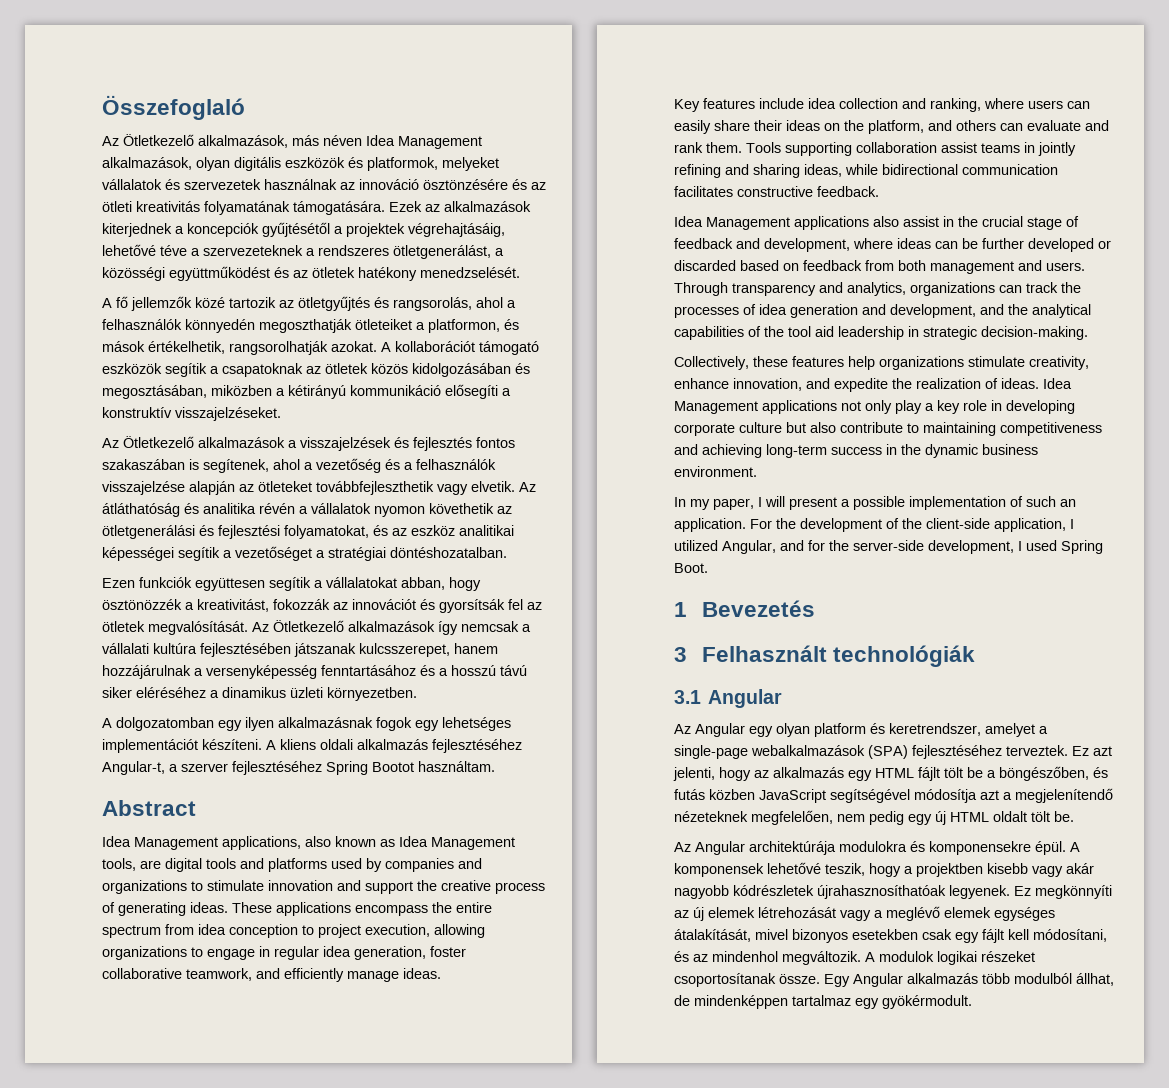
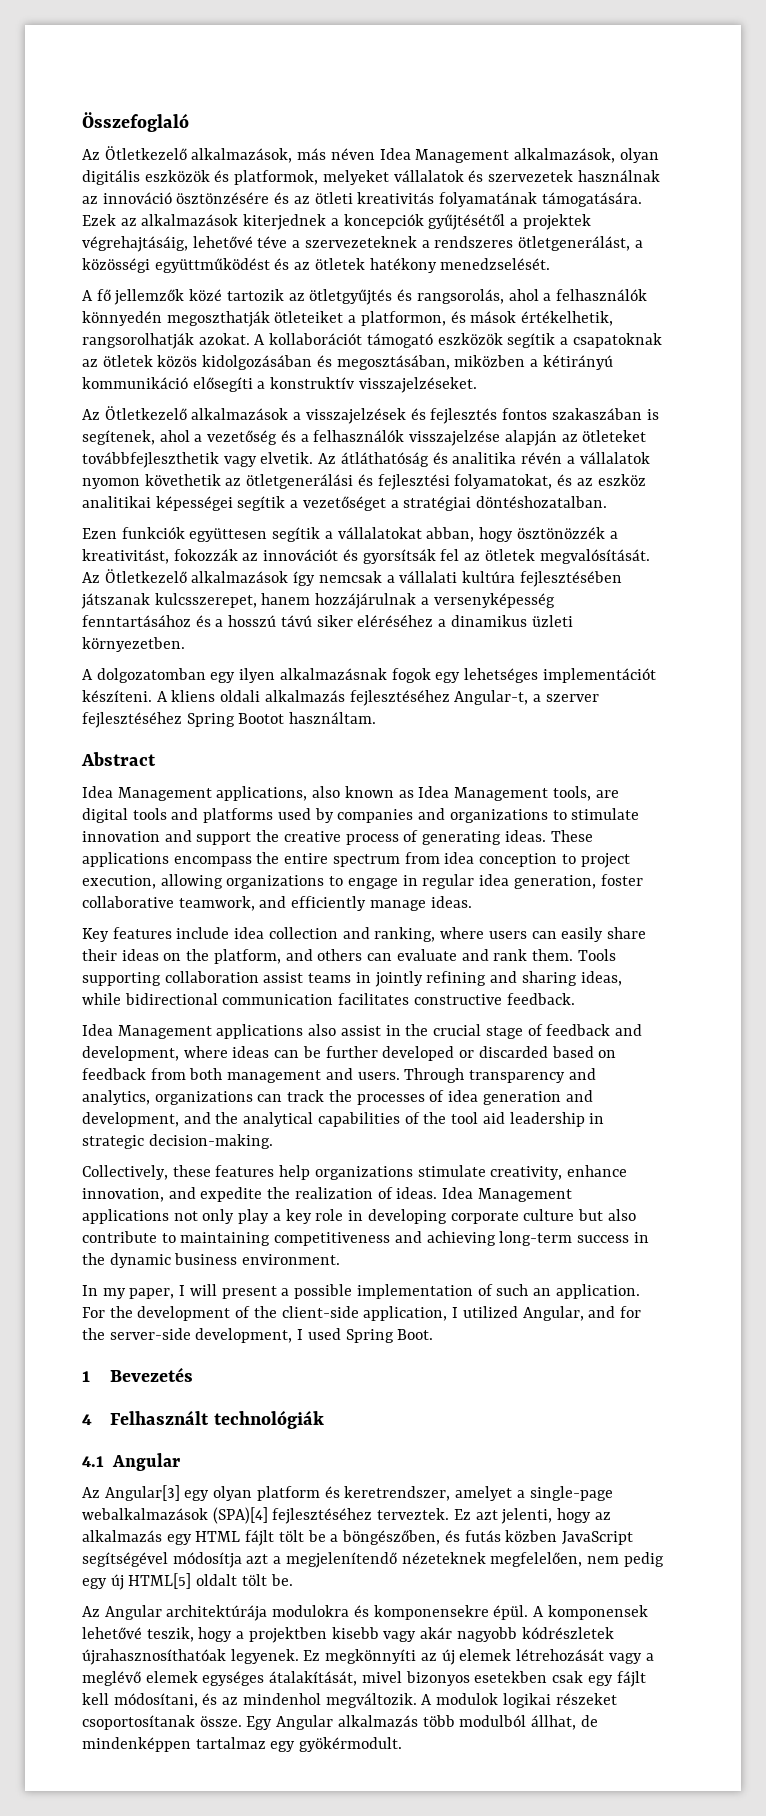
- 3 Felhasznált technológiák
+ 4 Felhasznált technológiák
- 3.1 Angular
+ 4.1 Angular
- Az Angular egy olyan platform és keretrendszer, amelyet a single-page webalkalmazások (SPA) fejlesztéséhez terveztek.
+ Az Angular[3] egy olyan platform és keretrendszer, amelyet a single-page webalkalmazások (SPA)[4] fejlesztéséhez terveztek.
- Ez azt jelenti, hogy az alkalmazás egy HTML fájlt tölt be a böngészőben, és futás közben JavaScript segítségével módosítja azt a megjelenítendő nézeteknek megfelelően, nem pedig egy új HTML oldalt tölt be.
+ Ez azt jelenti, hogy az alkalmazás egy HTML fájlt tölt be a böngészőben, és futás közben JavaScript segítségével módosítja azt a megjelenítendő nézeteknek megfelelően, nem pedig egy új HTML[5] oldalt tölt be.

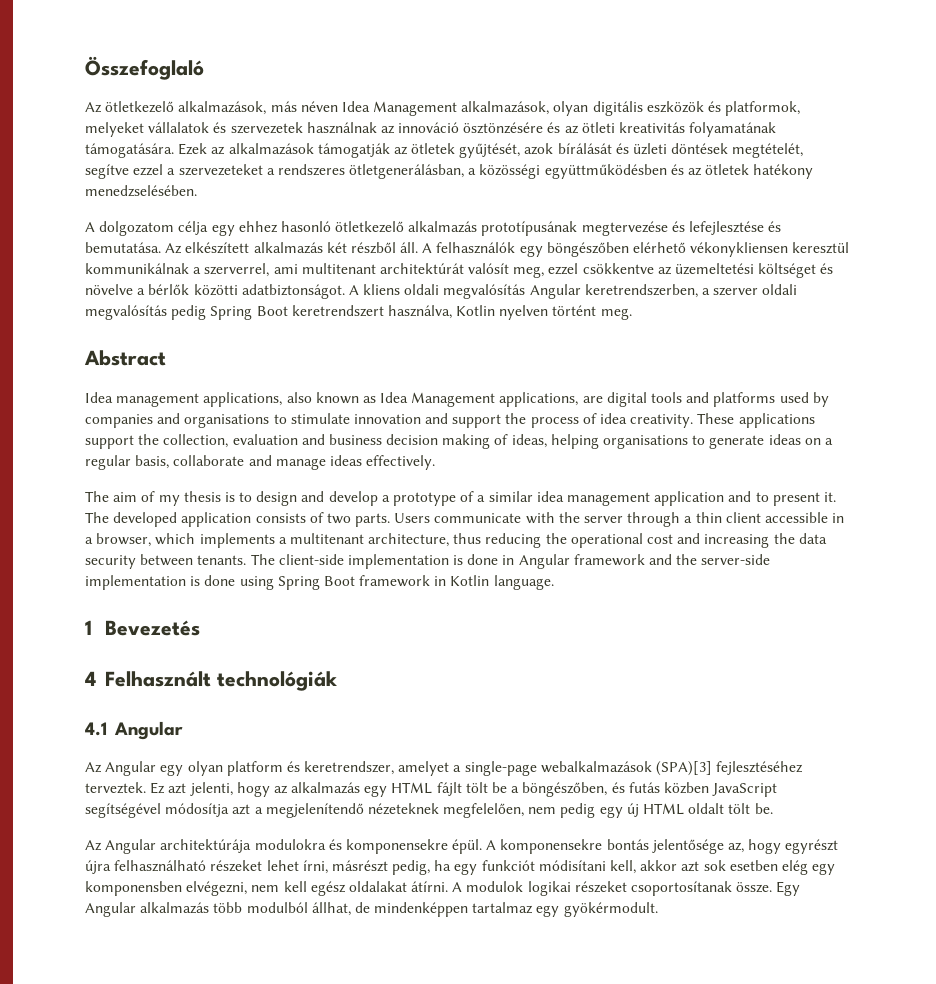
- Az Ötletkezelő alkalmazások, más néven Idea Management alkalmazások, olyan digitális eszközök és platformok, melyeket vállalatok és szervezetek használnak az innováció ösztönzésére és az ötleti kreativitás folyamatának támogatására.
+ Az ötletkezelő alkalmazások, más néven Idea Management alkalmazások, olyan digitális eszközök és platformok, melyeket vállalatok és szervezetek használnak az innováció ösztönzésére és az ötleti kreativitás folyamatának támogatására.
- Ezek az alkalmazások kiterjednek a koncepciók gyűjtésétől a projektek végrehajtásáig, lehetővé téve a szervezeteknek a rendszeres ötletgenerálást, a közösségi együttműködést és az ötletek hatékony menedzselését.
- A fő jellemzők közé tartozik az ötletgyűjtés és rangsorolás, ahol a felhasználók könnyedén megoszthatják ötleteiket a platformon, és mások értékelhetik, rangsorolhatják azokat. A kollaborációt támogató eszközök segítik a csapatoknak az ötletek közös kidolgozásában és megosztásában, miközben a kétirányú kommunikáció elősegíti a konstruktív visszajelzéseket.
- Az Ötletkezelő alkalmazások a visszajelzések és fejlesztés fontos szakaszában is segítenek, ahol a vezetőség és a felhasználók visszajelzése alapján az ötleteket továbbfejleszthetik vagy elvetik. Az átláthatóság és analitika révén a vállalatok nyomon követhetik az ötletgenerálási és fejlesztési folyamatokat, és az eszköz analitikai képességei segítik a vezetőséget a stratégiai döntéshozatalban.
- Ezen funkciók együttesen segítik a vállalatokat abban, hogy ösztönözzék a kreativitást, fokozzák az innovációt és gyorsítsák fel az ötletek megvalósítását. Az Ötletkezelő alkalmazások így nemcsak a vállalati kultúra fejlesztésében játszanak kulcsszerepet, hanem hozzájárulnak a versenyképesség fenntartásához és a hosszú távú siker eléréséhez a dinamikus üzleti környezetben.
- A dolgozatomban egy ilyen alkalmazásnak fogok egy lehetséges implementációt készíteni. A kliens oldali alkalmazás fejlesztéséhez Angular-t, a szerver fejlesztéséhez Spring Bootot használtam.
+ Ezek az alkalmazások támogatják az ötletek gyűjtését, azok bírálását és üzleti döntések megtételét, segítve ezzel a szervezeteket a rendszeres ötletgenerálásban, a közösségi együttműködésben és az ötletek hatékony menedzselésében.
+ A dolgozatom célja egy ehhez hasonló ötletkezelő alkalmazás prototípusának megtervezése és lefejlesztése és bemutatása. Az elkészített alkalmazás két részből áll. A felhasználók egy böngészőben elérhető vékonykliensen keresztül kommunikálnak a szerverrel, ami multitenant architektúrát valósít meg, ezzel csökkentve az üzemeltetési költséget és növelve a bérlők közötti adatbiztonságot. A kliens oldali megvalósítás Angular keretrendszerben, a szerver oldali megvalósítás pedig Spring Boot keretrendszert használva, Kotlin nyelven történt meg.
- Idea Management applications, also known as Idea Management tools, are digital tools and platforms used by companies and organizations to stimulate innovation and support the creative process of generating ideas. These applications encompass the entire spectrum from idea conception to project execution, allowing organizations to engage in regular idea generation, foster collaborative teamwork, and efficiently manage ideas.
- Key features include idea collection and ranking, where users can easily share their ideas on the platform, and others can evaluate and rank them. Tools supporting collaboration assist teams in jointly refining and sharing ideas, while bidirectional communication facilitates constructive feedback.
- Idea Management applications also assist in the crucial stage of feedback and development, where ideas can be further developed or discarded based on feedback from both management and users. Through transparency and analytics, organizations can track the processes of idea generation and development, and the analytical capabilities of the tool aid leadership in strategic decision-making.
- Collectively, these features help organizations stimulate creativity, enhance innovation, and expedite the realization of ideas. Idea Management applications not only play a key role in developing corporate culture but also contribute to maintaining competitiveness and achieving long-term success in the dynamic business environment.
- In my paper, I will present a possible implementation of such an application. For the development of the client-side application, I utilized Angular, and for the server-side development, I used Spring Boot.
+ Idea management applications, also known as Idea Management applications, are digital tools and platforms used by companies and organisations to stimulate innovation and support the process of idea creativity. These applications support the collection, evaluation and business decision making of ideas, helping organisations to generate ideas on a regular basis, collaborate and manage ideas effectively.
+ The aim of my thesis is to design and develop a prototype of a similar idea management application and to present it. The developed application consists of two parts. Users communicate with the server through a thin client accessible in a browser, which implements a multitenant architecture, thus reducing the operational cost and increasing the data security between tenants. The client-side implementation is done in Angular framework and the server-side implementation is done using Spring Boot framework in Kotlin language.
- Az Angular[3] egy olyan platform és keretrendszer, amelyet a single-page webalkalmazások (SPA)[4] fejlesztéséhez terveztek.
+ Az Angular egy olyan platform és keretrendszer, amelyet a single-page webalkalmazások (SPA)[3] fejlesztéséhez terveztek.
- Ez azt jelenti, hogy az alkalmazás egy HTML fájlt tölt be a böngészőben, és futás közben JavaScript segítségével módosítja azt a megjelenítendő nézeteknek megfelelően, nem pedig egy új HTML[5] oldalt tölt be.
+ Ez azt jelenti, hogy az alkalmazás egy HTML fájlt tölt be a böngészőben, és futás közben JavaScript segítségével módosítja azt a megjelenítendő nézeteknek megfelelően, nem pedig egy új HTML oldalt tölt be.
- A komponensek lehetővé teszik, hogy a projektben kisebb vagy akár nagyobb kódrészletek újrahasznosíthatóak legyenek. Ez megkönnyíti az új elemek létrehozását vagy a meglévő elemek egységes átalakítását, mivel bizonyos esetekben csak egy fájlt kell módosítani, és az mindenhol megváltozik.
+ A komponensekre bontás jelentősége az, hogy egyrészt újra felhasználható részeket lehet írni, másrészt pedig, ha egy funkciót módisítani kell, akkor azt sok esetben elég egy komponensben elvégezni, nem kell egész oldalakat átírni.

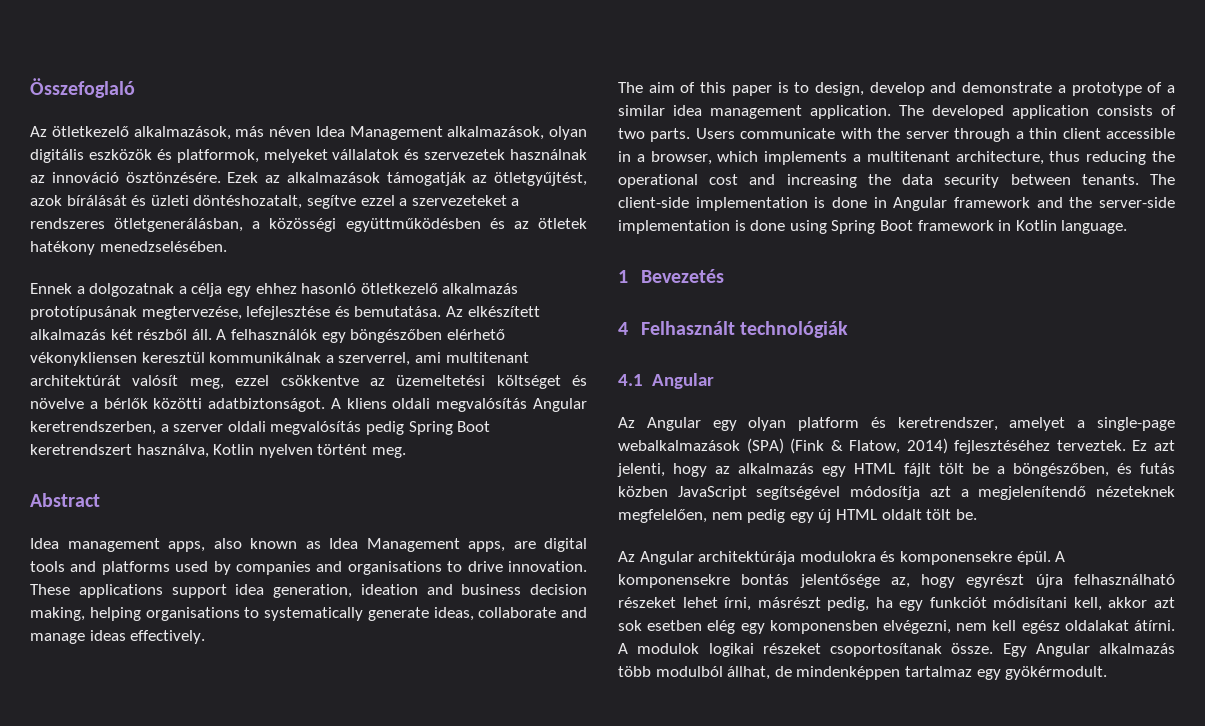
- Az ötletkezelő alkalmazások, más néven Idea Management alkalmazások, olyan digitális eszközök és platformok, melyeket vállalatok és szervezetek használnak az innováció ösztönzésére és az ötleti kreativitás folyamatának támogatására.
+ Az ötletkezelő alkalmazások, más néven Idea Management alkalmazások, olyan digitális eszközök és platformok, melyeket vállalatok és szervezetek használnak az innováció ösztönzésére.
- Ezek az alkalmazások támogatják az ötletek gyűjtését, azok bírálását és üzleti döntések megtételét, segítve ezzel a szervezeteket a rendszeres ötletgenerálásban, a közösségi együttműködésben és az ötletek hatékony menedzselésében.
+ Ezek az alkalmazások támogatják az ötletgyűjtést, azok bírálását és üzleti döntéshozatalt, segítve ezzel a szervezeteket a rendszeres ötletgenerálásban, a közösségi együttműködésben és az ötletek hatékony menedzselésében.
- A dolgozatom célja egy ehhez hasonló ötletkezelő alkalmazás prototípusának megtervezése és lefejlesztése és bemutatása.
+ Ennek a dolgozatnak a célja egy ehhez hasonló ötletkezelő alkalmazás prototípusának megtervezése, lefejlesztése és bemutatása.
- Idea management applications, also known as Idea Management applications, are digital tools and platforms used by companies and organisations to stimulate innovation and support the process of idea creativity. These applications support the collection, evaluation and business decision making of ideas, helping organisations to generate ideas on a regular basis, collaborate and manage ideas effectively.
+ Idea management apps, also known as Idea Management apps, are digital tools and platforms used by companies and organisations to drive innovation. These applications support idea generation, ideation and business decision making, helping organisations to systematically generate ideas, collaborate and manage ideas effectively.
- The aim of my thesis is to design and develop a prototype of a similar idea management application and to present it.
+ The aim of this paper is to design, develop and demonstrate a prototype of a similar idea management application.
- Az Angular egy olyan platform és keretrendszer, amelyet a single-page webalkalmazások (SPA)[3] fejlesztéséhez terveztek.
+ Az Angular egy olyan platform és keretrendszer, amelyet a single-page webalkalmazások (SPA) (Fink & Flatow, 2014) fejlesztéséhez terveztek.

